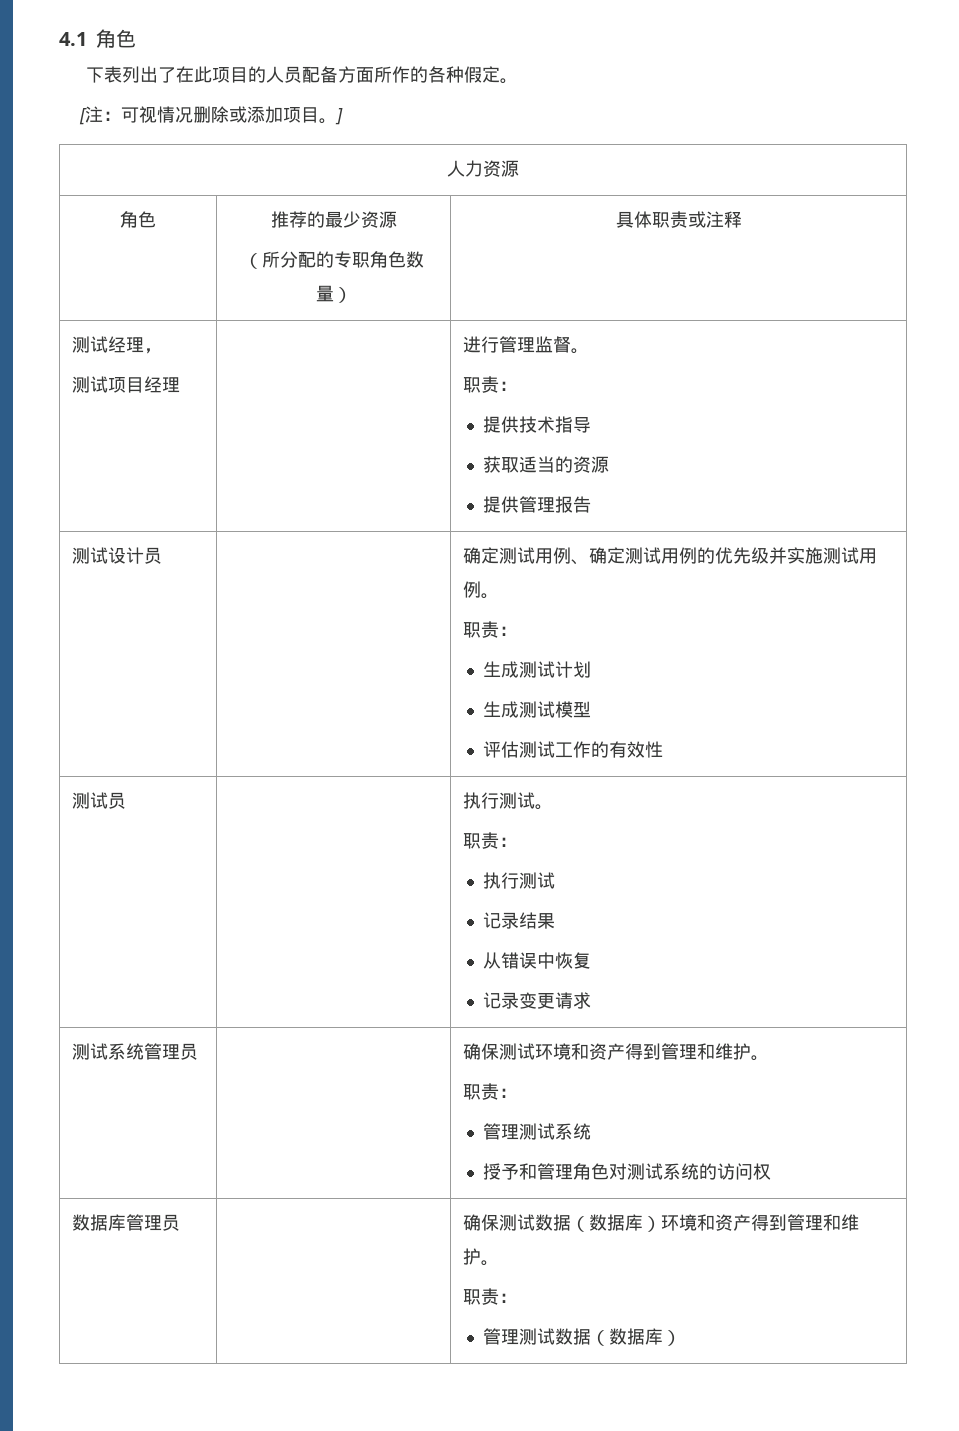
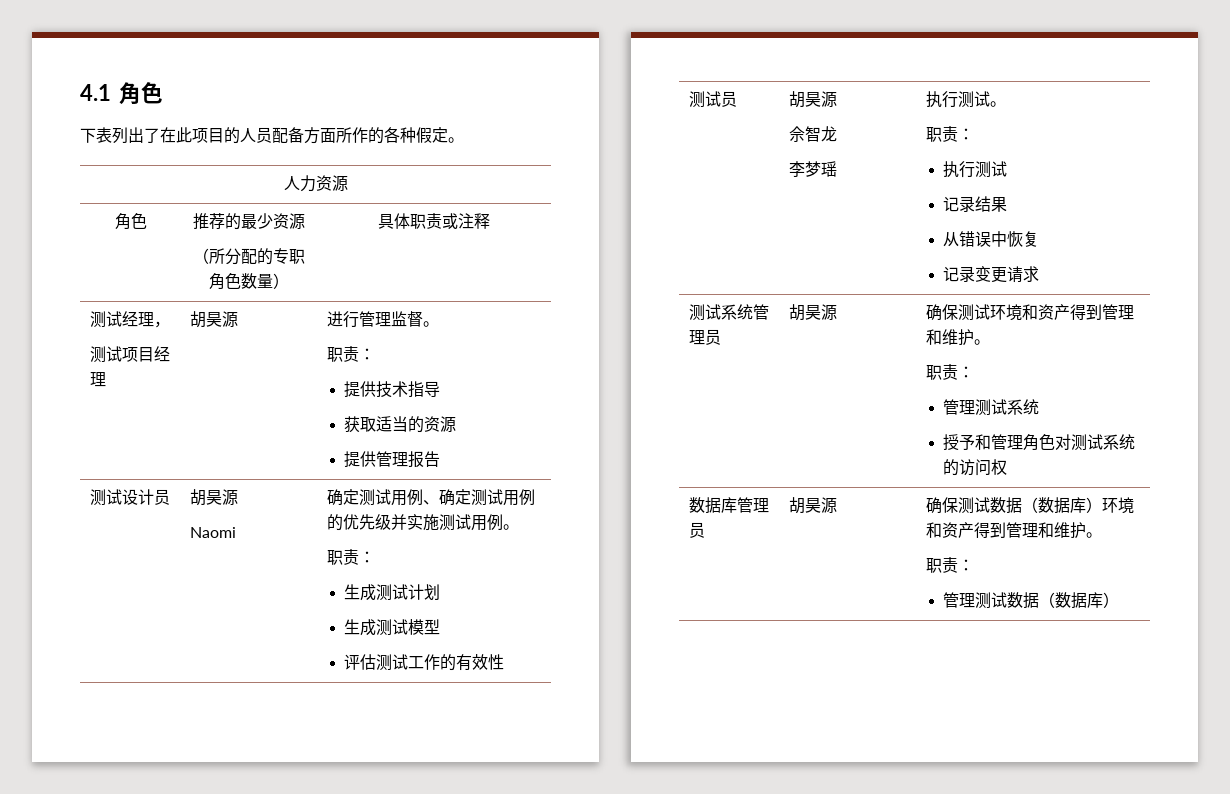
- [注：可视情况删除或添加项目。]
  测试经理，
- 测试项目经理 | | 进行管理监督。
+ 测试项目经理 | 胡昊源 | 进行管理监督。
- 测试设计员 | | 确定测试用例、确定测试用例的优先级并实施测试用例。
+ 测试设计员 | 胡昊源
+ Naomi | 确定测试用例、确定测试用例的优先级并实施测试用例。
- 测试员 | | 执行测试。
+ 测试员 | 胡昊源
+ 佘智龙
+ 李梦瑶 | 执行测试。
- 测试系统管理员 | | 确保测试环境和资产得到管理和维护。
+ 测试系统管理员 | 胡昊源 | 确保测试环境和资产得到管理和维护。
- 数据库管理员 | | 确保测试数据（数据库）环境和资产得到管理和维护。
+ 数据库管理员 | 胡昊源 | 确保测试数据（数据库）环境和资产得到管理和维护。

